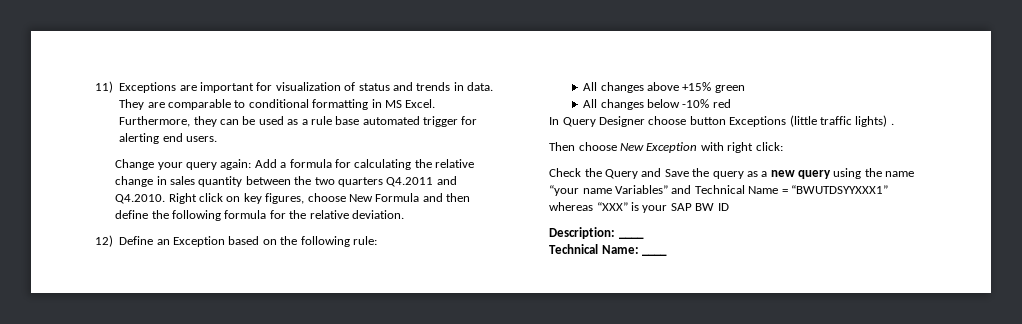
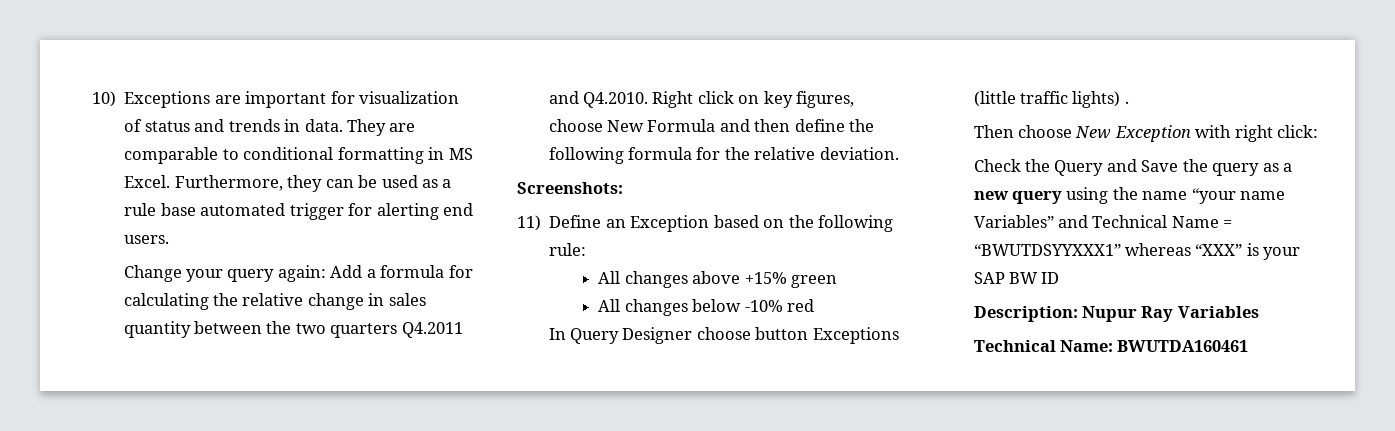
- 11) Exceptions are important for visualization of status and trends in data.
+ 10) Exceptions are important for visualization of status and trends in data.
- 12) Define an Exception based on the following rule:
+ Screenshots:
+ 11) Define an Exception based on the following rule:
- Description: ____
+ Description: Nupur Ray Variables
- Technical Name: ____
+ Technical Name: BWUTDA160461

